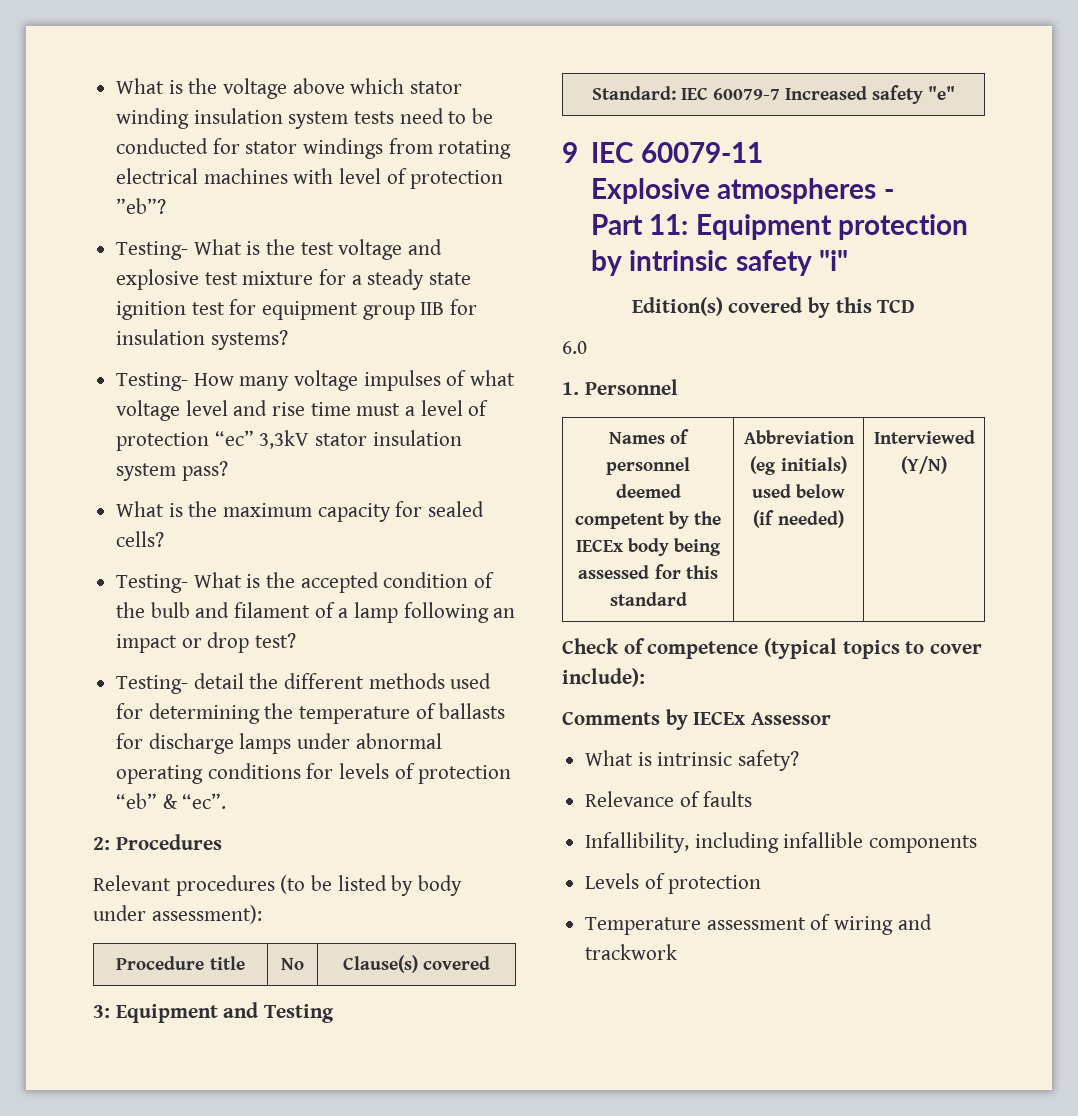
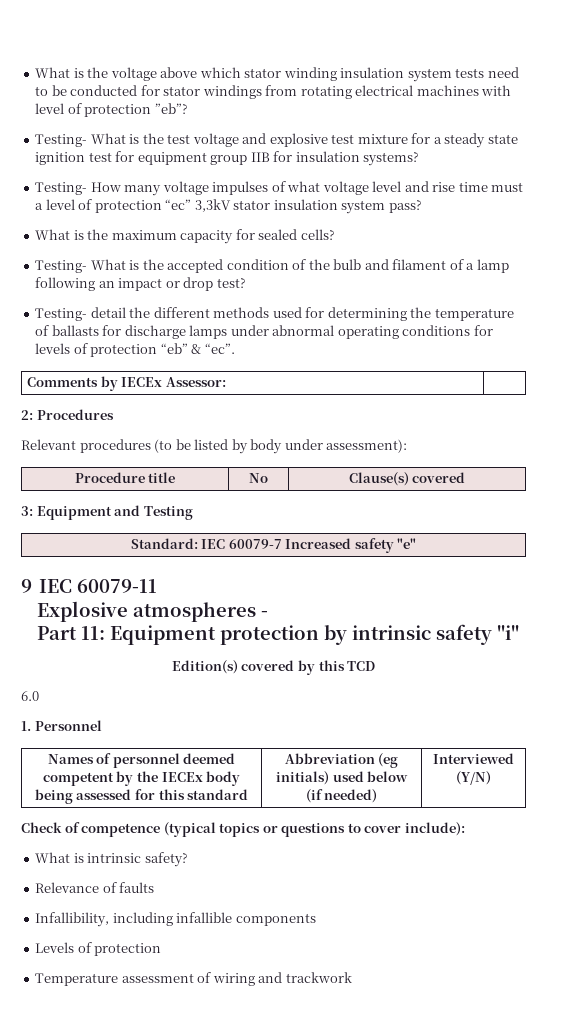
+ Comments by IECEx Assessor: |
- Check of competence (typical topics to cover include):
+ Check of competence (typical topics or questions to cover include):
- Comments by IECEx Assessor

